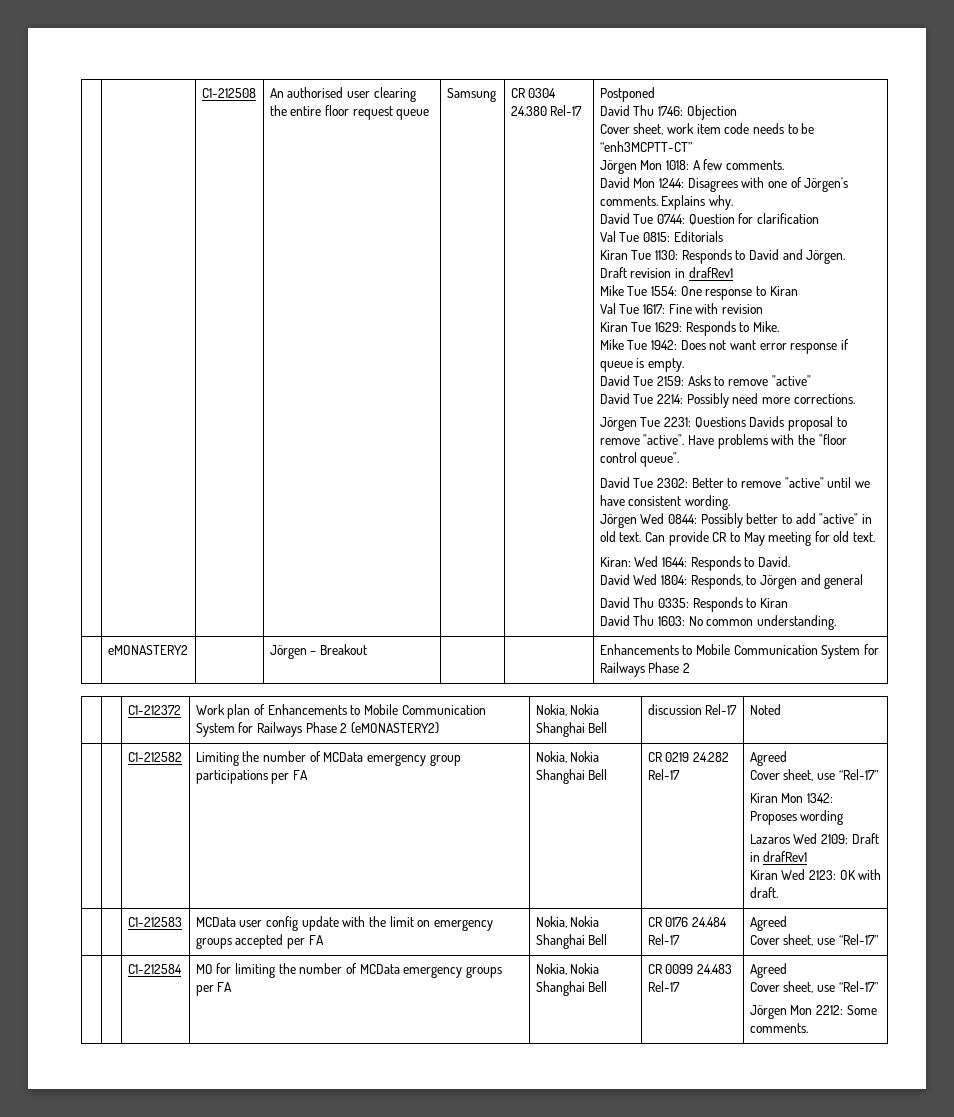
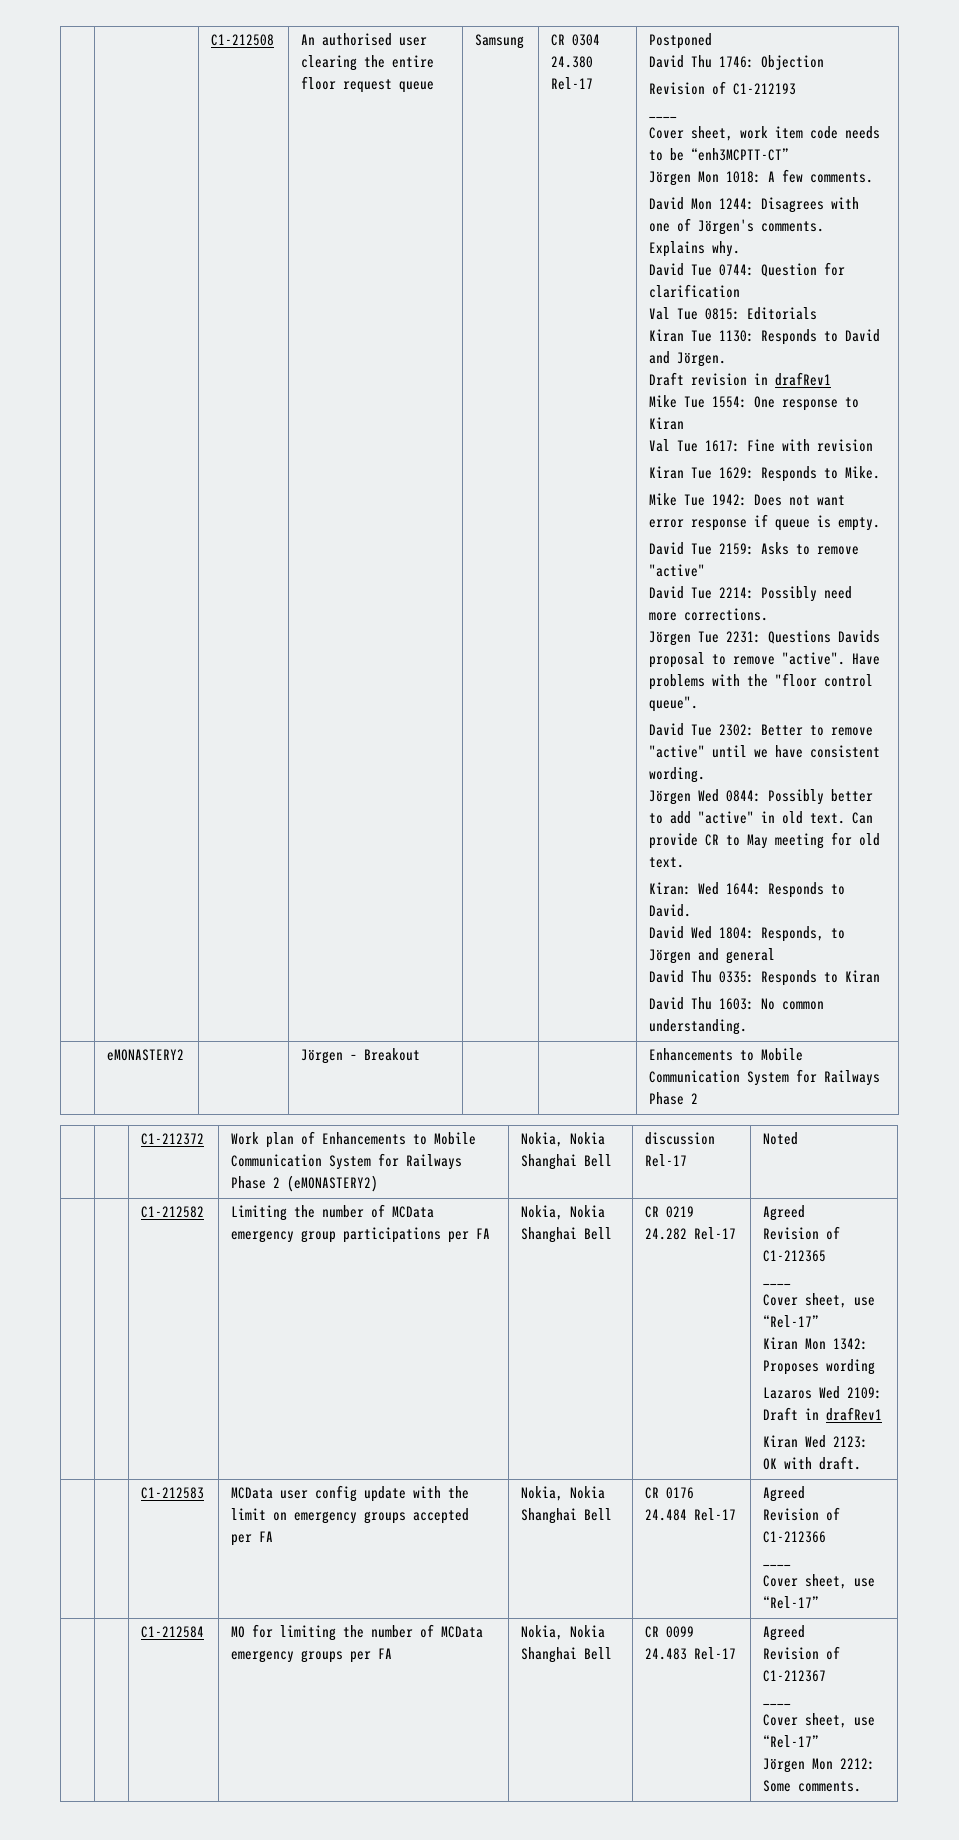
+ Revision of C1-212193
+ ____
+ Revision of C1-212365
+ ____
  | | C1-212583 | MCData user config update with the limit on emergency groups accepted per FA | Nokia, Nokia Shanghai Bell | CR 0176 24.484 Rel-17 | Agreed
+ Revision of C1-212366
+ ____
  | | C1-212584 | MO for limiting the number of MCData emergency groups per FA | Nokia, Nokia Shanghai Bell | CR 0099 24.483 Rel-17 | Agreed
+ Revision of C1-212367
+ ____

